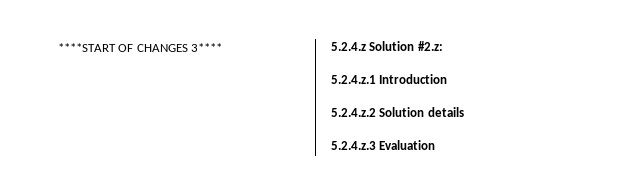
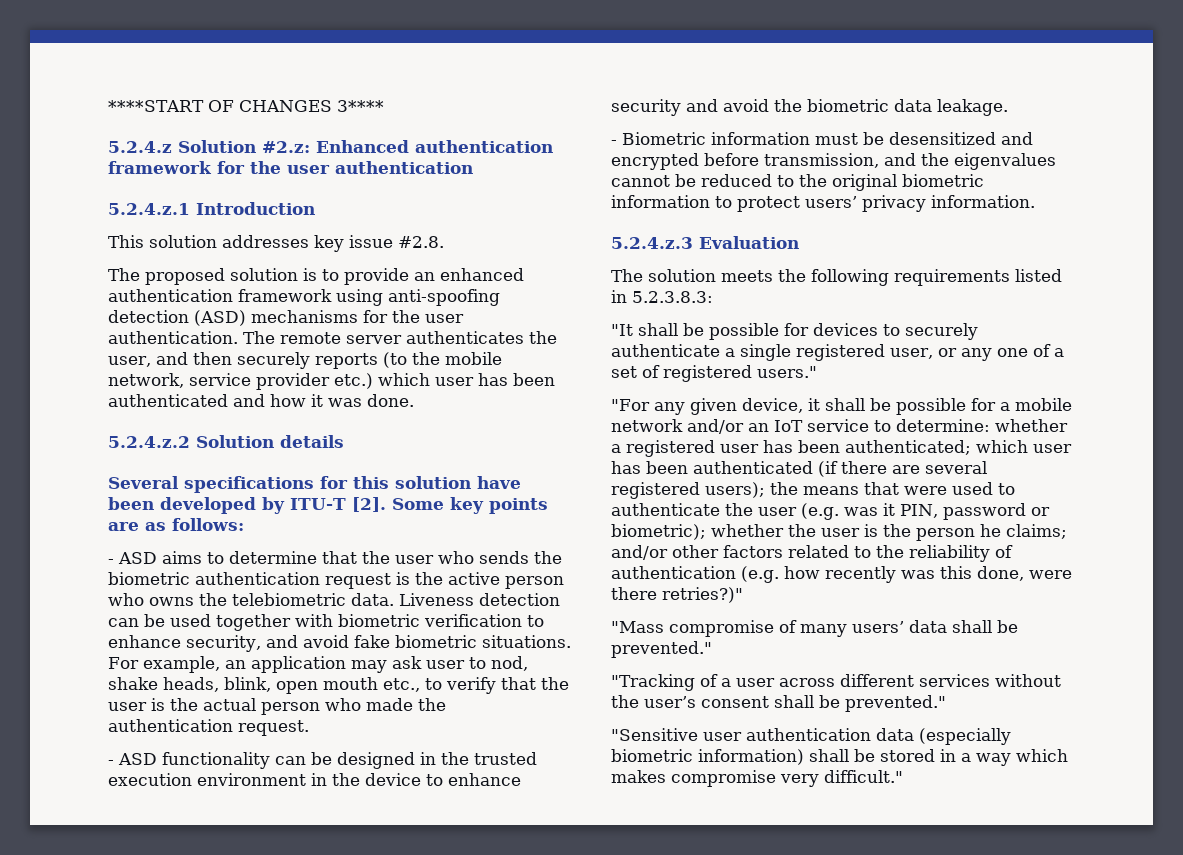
- 5.2.4.z Solution #2.z:
+ 5.2.4.z Solution #2.z: Enhanced authentication framework for the user authentication
  5.2.4.z.1 Introduction
+ This solution addresses key issue #2.8.
+ The proposed solution is to provide an enhanced authentication framework using anti-spoofing detection (ASD) mechanisms for the user authentication. The remote server authenticates the user, and then securely reports (to the mobile network, service provider etc.) which user has been authenticated and how it was done.
  5.2.4.z.2 Solution details
+ Several specifications for this solution have been developed by ITU-T [2]. Some key points are as follows:
+ - ASD aims to determine that the user who sends the biometric authentication request is the active person who owns the telebiometric data. Liveness detection can be used together with biometric verification to enhance security, and avoid fake biometric situations. For example, an application may ask user to nod, shake heads, blink, open mouth etc., to verify that the user is the actual person who made the authentication request.
+ - ASD functionality can be designed in the trusted execution environment in the device to enhance security and avoid the biometric data leakage.
+ - Biometric information must be desensitized and encrypted before transmission, and the eigenvalues cannot be reduced to the original biometric information to protect users’ privacy information.
  5.2.4.z.3 Evaluation
+ The solution meets the following requirements listed in 5.2.3.8.3:
+ "It shall be possible for devices to securely authenticate a single registered user, or any one of a set of registered users."
+ "For any given device, it shall be possible for a mobile network and/or an IoT service to determine: whether a registered user has been authenticated; which user has been authenticated (if there are several registered users); the means that were used to authenticate the user (e.g. was it PIN, password or biometric); whether the user is the person he claims; and/or other factors related to the reliability of authentication (e.g. how recently was this done, were there retries?)"
+ "Mass compromise of many users’ data shall be prevented."
+ "Tracking of a user across different services without the user’s consent shall be prevented."
+ "Sensitive user authentication data (especially biometric information) shall be stored in a way which makes compromise very difficult."

